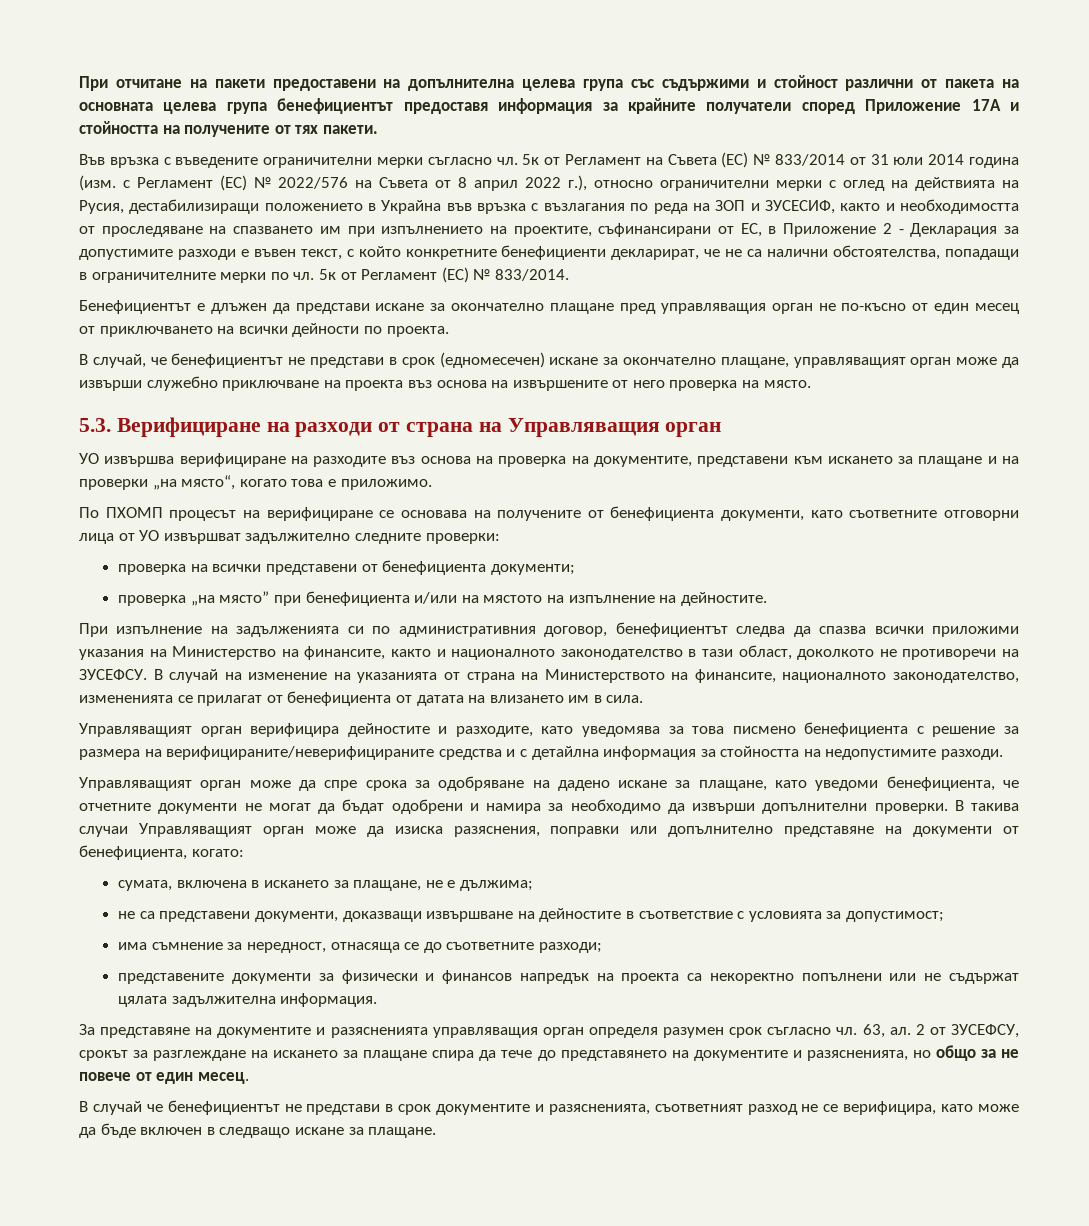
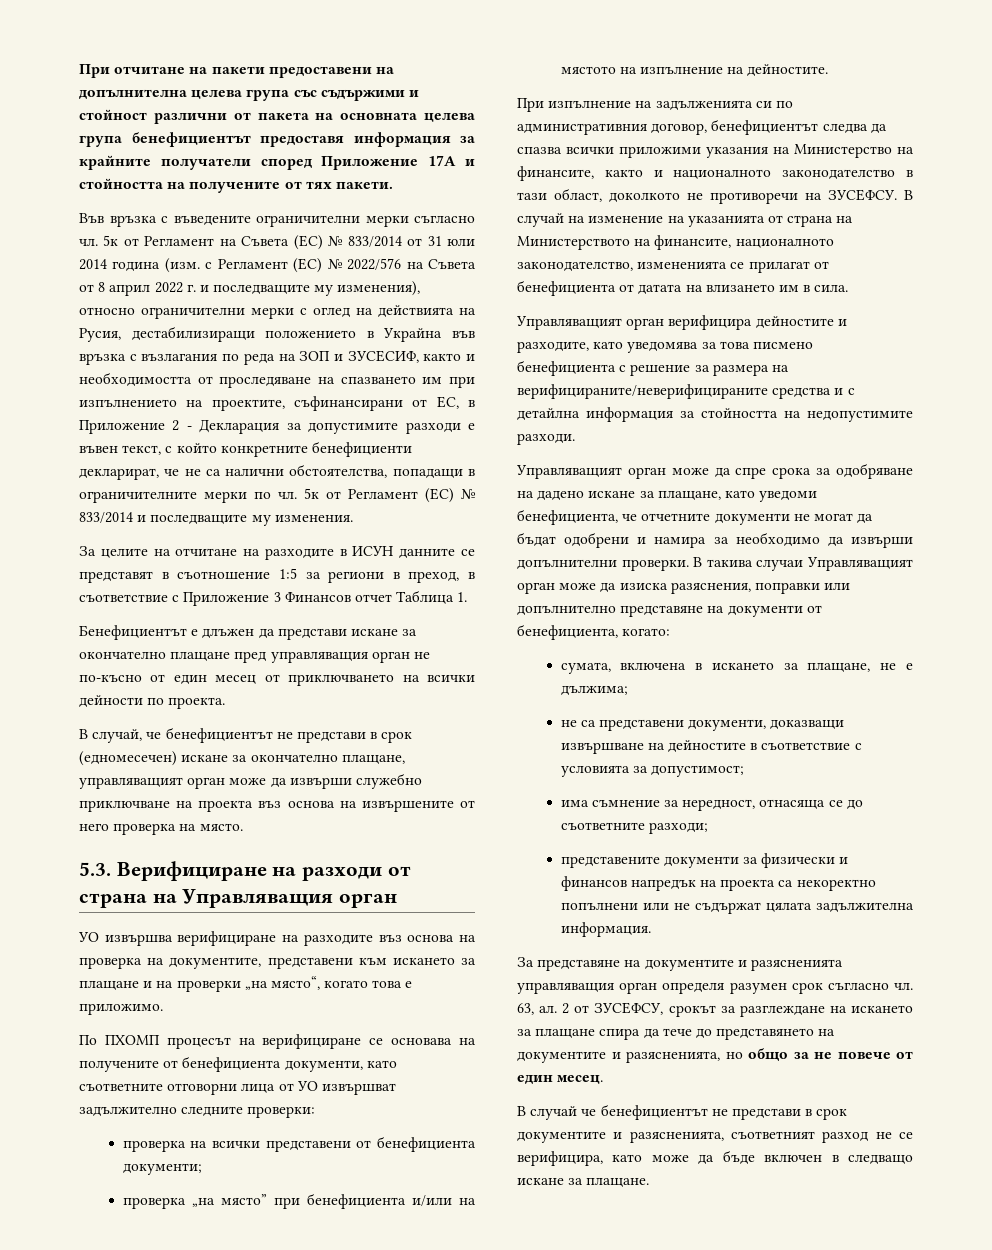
- 5к от Регламент на Съвета (ЕС) № 833/2014 от 31 юли 2014 година (изм. с Регламент (EС) № 2022/576 на Съвета от 8 април 2022 г.), относно ограничителни мерки с оглед на действията на Русия, дестабилизиращи положението в Украйна във връзка с възлагания по реда на ЗОП и ЗУСЕСИФ, както и необходимостта от проследяване на спазването им при изпълнението на проектите, съфинансирани от ЕС, в Приложение 2 - Декларация за допустимите разходи е въвен текст, с който конкретните бенефициенти декларират, че не са налични обстоятелства, попадащи в ограничителните мерки по чл.
+ 5к от Регламент на Съвета (ЕС) № 833/2014 от 31 юли 2014 година (изм. с Регламент (EС) № 2022/576 на Съвета от 8 април 2022 г. и последващите му изменения), относно ограничителни мерки с оглед на действията на Русия, дестабилизиращи положението в Украйна във връзка с възлагания по реда на ЗОП и ЗУСЕСИФ, както и необходимостта от проследяване на спазването им при изпълнението на проектите, съфинансирани от ЕС, в Приложение 2 - Декларация за допустимите разходи е въвен текст, с който конкретните бенефициенти декларират, че не са налични обстоятелства, попадащи в ограничителните мерки по чл.
- 5к от Регламент (ЕС) № 833/2014.
+ 5к от Регламент (ЕС) № 833/2014 и последващите му изменения.
+ За целите на отчитане на разходите в ИСУН данните се представят в съотношение 1:5 за региони в преход, в съответствие с Приложение 3 Финансов отчет Таблица 1.

